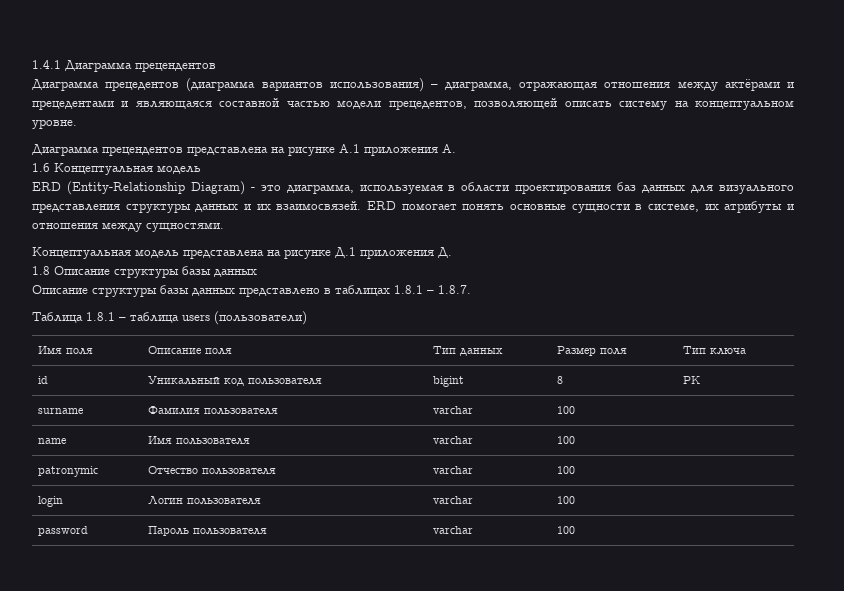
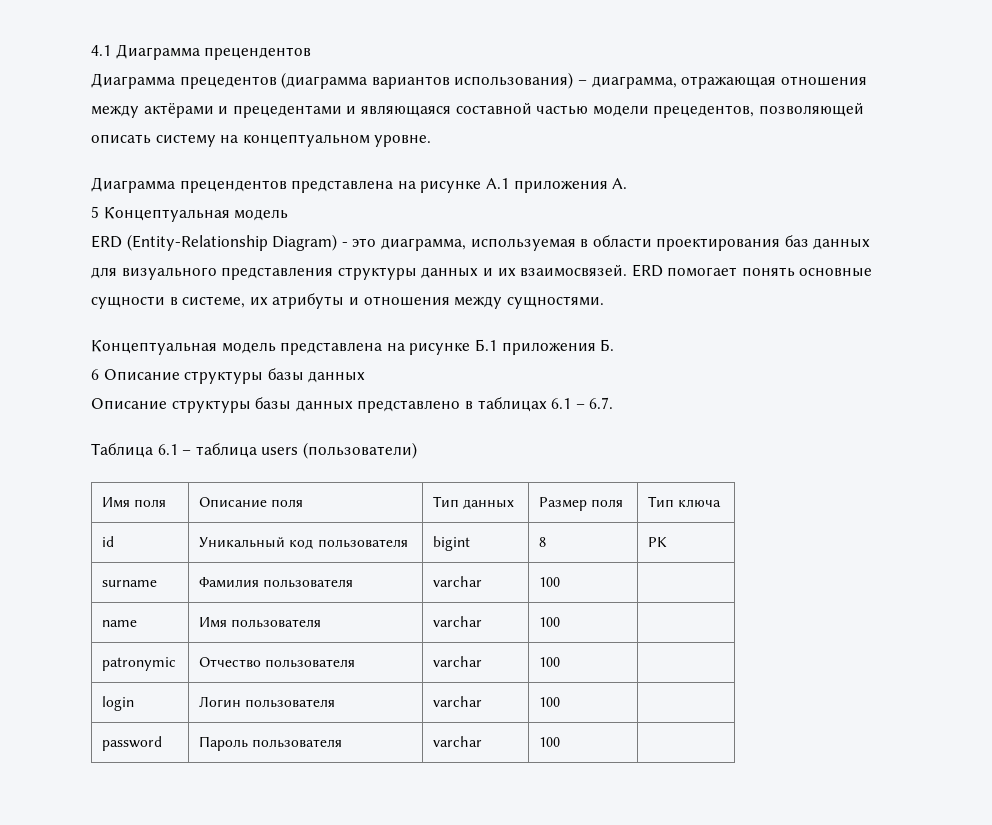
- 1.4.1 Диаграмма прецендентов
+ 4.1 Диаграмма прецендентов
- 1.6 Концептуальная модель
+ 5 Концептуальная модель
- Концептуальная модель представлена на рисунке Д.1 приложения Д.
- 1.8 Описание структуры базы данных
+ Концептуальная модель представлена на рисунке Б.1 приложения Б.
+ 6 Описание структуры базы данных
- Описание структуры базы данных представлено в таблицах 1.8.1 – 1.8.7.
+ Описание структуры базы данных представлено в таблицах 6.1 – 6.7.
- Таблица 1.8.1 – таблица users (пользователи)
+ Таблица 6.1 – таблица users (пользователи)

